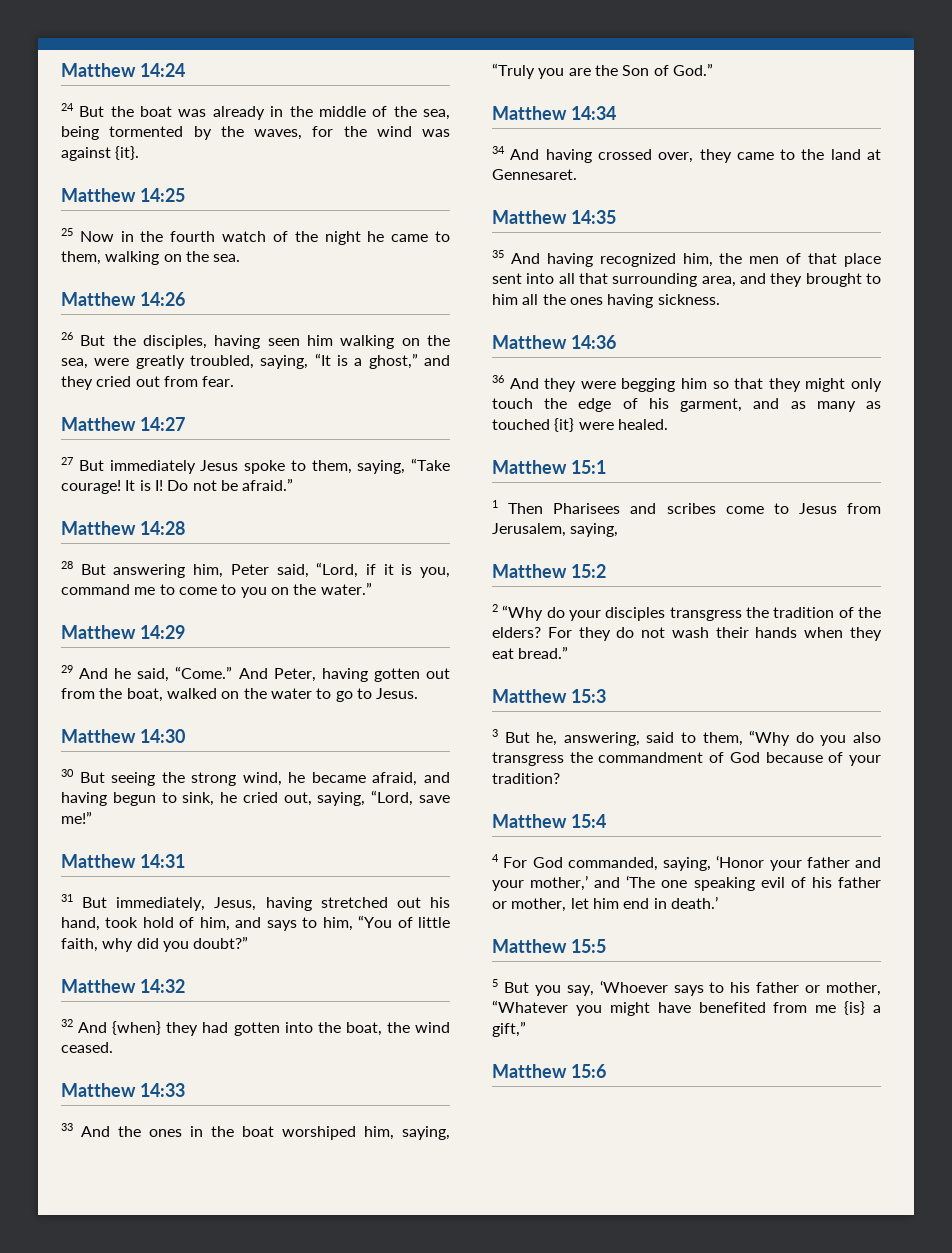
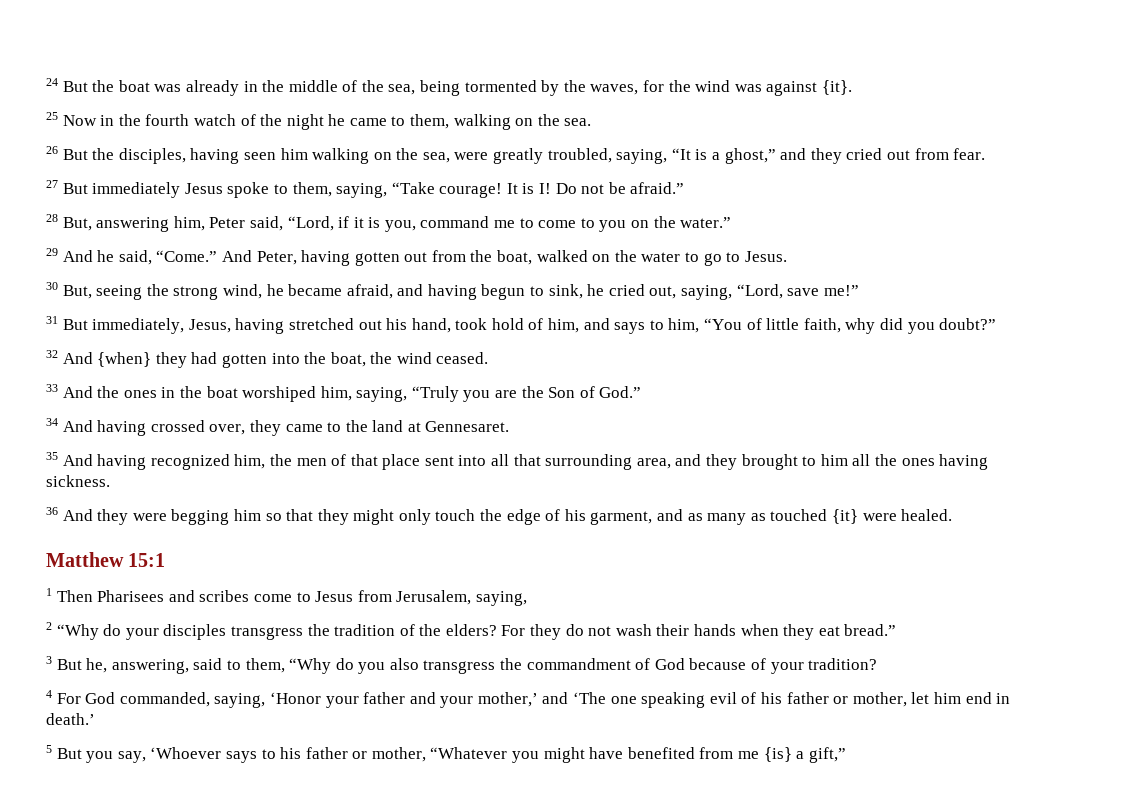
- Matthew 14:24
- Matthew 14:25
- Matthew 14:26
- Matthew 14:27
- Matthew 14:28
- 28 But answering him, Peter said, “Lord, if it is you, command me to come to you on the water.”
+ 28 But, answering him, Peter said, “Lord, if it is you, command me to come to you on the water.”
- Matthew 14:29
- Matthew 14:30
- 30 But seeing the strong wind, he became afraid, and having begun to sink, he cried out, saying, “Lord, save me!”
+ 30 But, seeing the strong wind, he became afraid, and having begun to sink, he cried out, saying, “Lord, save me!”
- Matthew 14:31
- Matthew 14:32
- Matthew 14:33
- Matthew 14:34
- Matthew 14:35
- Matthew 14:36
- Matthew 15:2
- Matthew 15:3
- Matthew 15:4
- Matthew 15:5
- Matthew 15:6

